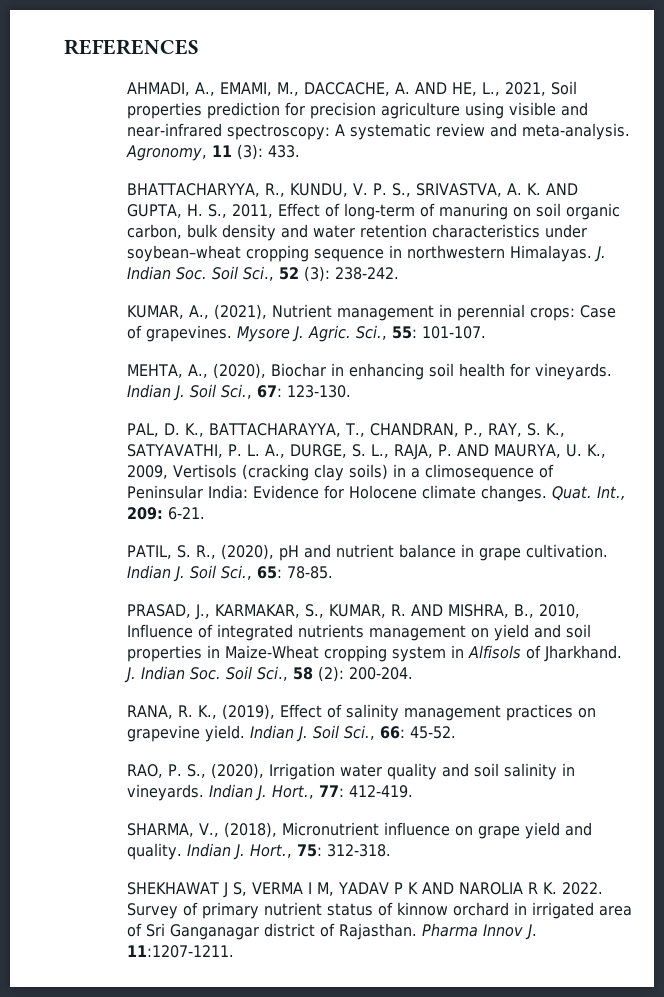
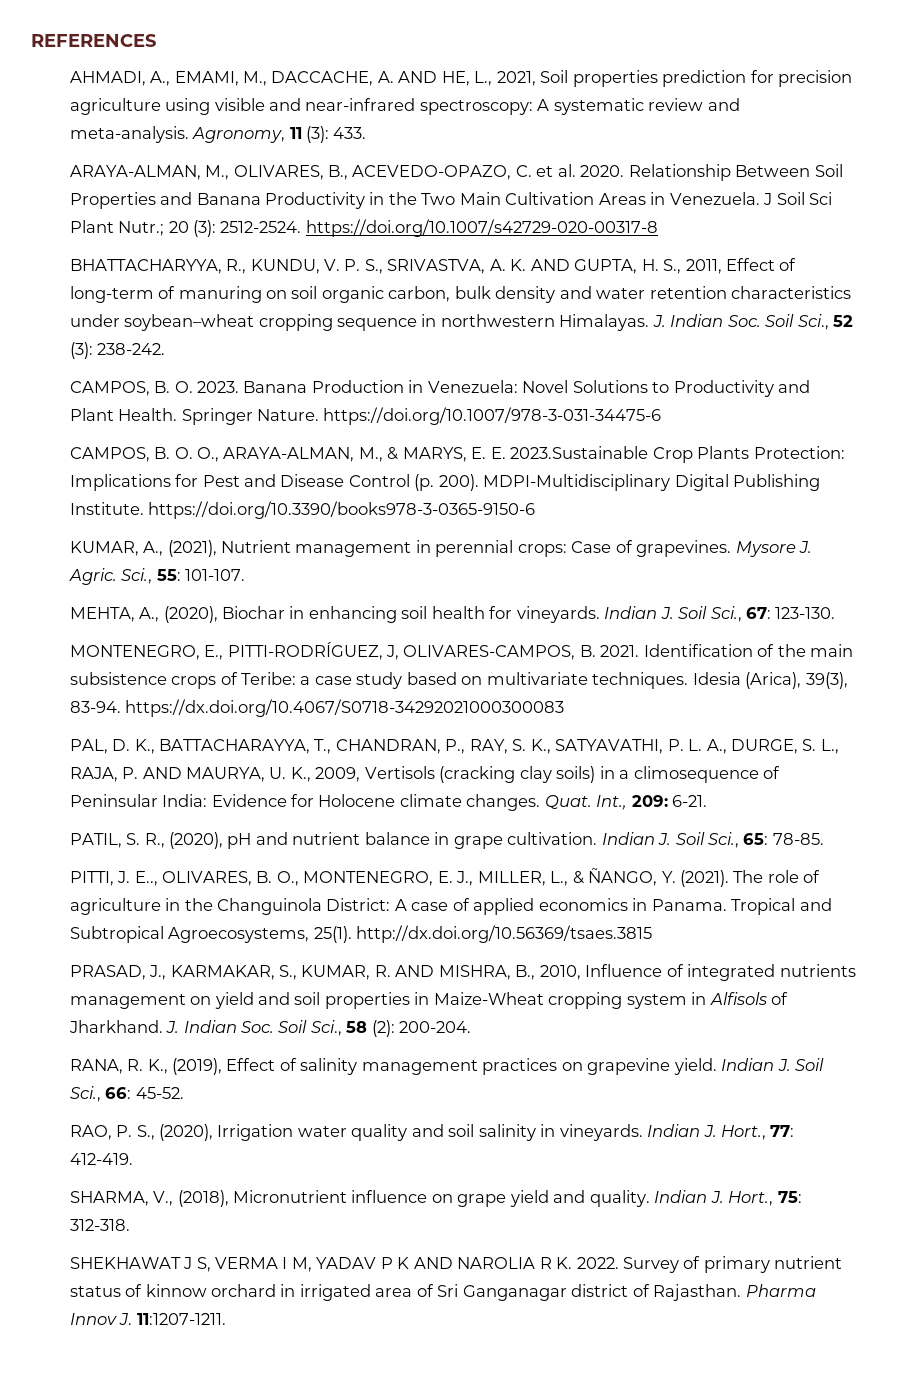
+ ARAYA-ALMAN, M., OLIVARES, B., ACEVEDO-OPAZO, C. et al. 2020. Relationship Between Soil Properties and Banana Productivity in the Two Main Cultivation Areas in Venezuela. J Soil Sci Plant Nutr.; 20 (3): 2512-2524. https://doi.org/10.1007/s42729-020-00317-8
+ CAMPOS, B. O. 2023. Banana Production in Venezuela: Novel Solutions to Productivity and Plant Health. Springer Nature. https://doi.org/10.1007/978-3-031-34475-6
+ CAMPOS, B. O. O., ARAYA-ALMAN, M., & MARYS, E. E. 2023.Sustainable Crop Plants Protection: Implications for Pest and Disease Control (p. 200). MDPI-Multidisciplinary Digital Publishing Institute. https://doi.org/10.3390/books978-3-0365-9150-6
+ MONTENEGRO, E., PITTI-RODRÍGUEZ, J, OLIVARES-CAMPOS, B. 2021. Identification of the main subsistence crops of Teribe: a case study based on multivariate techniques. Idesia (Arica), 39(3), 83-94. https://dx.doi.org/10.4067/S0718-34292021000300083
+ PITTI, J. E.., OLIVARES, B. O., MONTENEGRO, E. J., MILLER, L., & ÑANGO, Y. (2021). The role of agriculture in the Changuinola District: A case of applied economics in Panama. Tropical and Subtropical Agroecosystems, 25(1). http://dx.doi.org/10.56369/tsaes.3815

